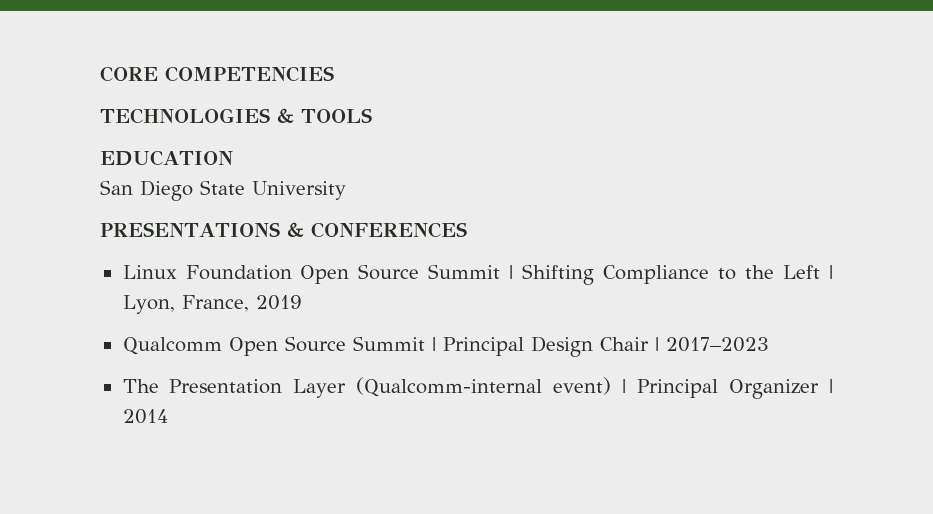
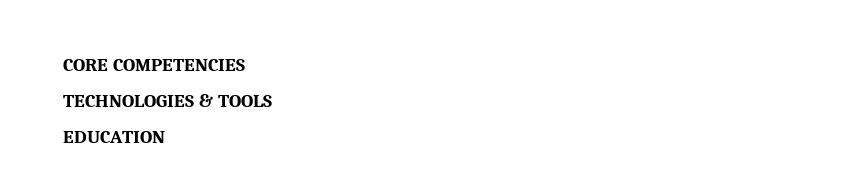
- San Diego State University
- PRESENTATIONS & CONFERENCES
- Linux Foundation Open Source Summit | Shifting Compliance to the Left | Lyon, France, 2019
- Qualcomm Open Source Summit | Principal Design Chair | 2017–2023
- The Presentation Layer (Qualcomm-internal event) | Principal Organizer | 2014

